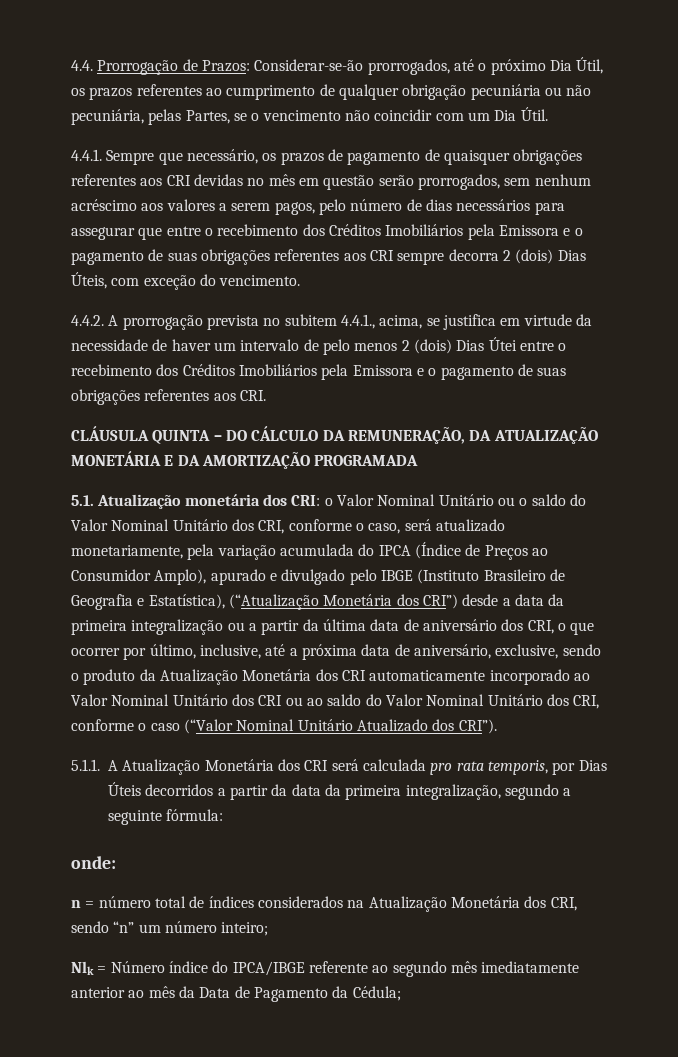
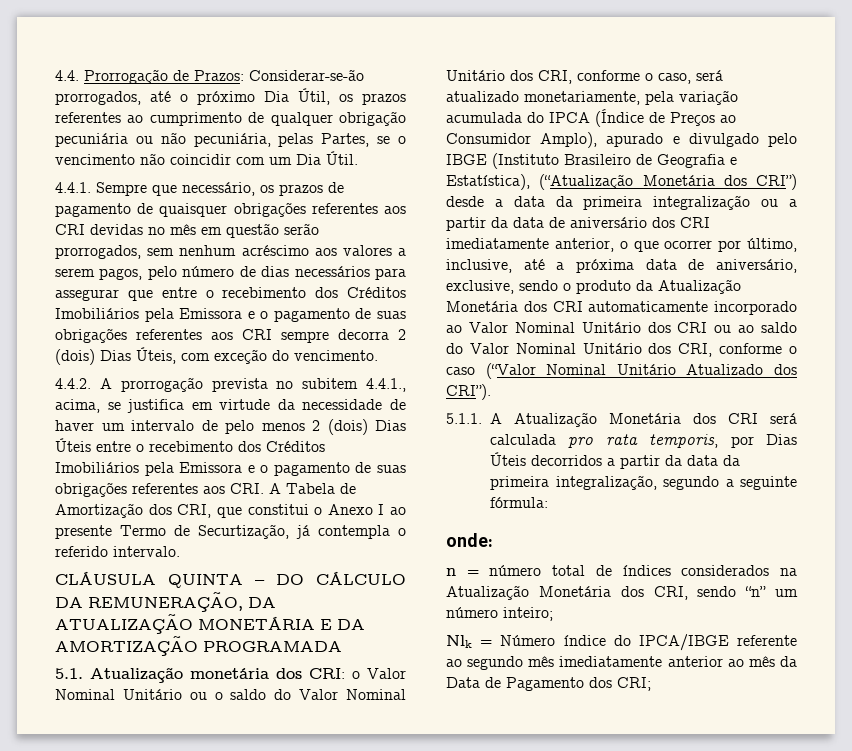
- 4.4.2. A prorrogação prevista no subitem 4.4.1., acima, se justifica em virtude da necessidade de haver um intervalo de pelo menos 2 (dois) Dias Útei entre o recebimento dos Créditos Imobiliários pela Emissora e o pagamento de suas obrigações referentes aos CRI.
+ 4.4.2. A prorrogação prevista no subitem 4.4.1., acima, se justifica em virtude da necessidade de haver um intervalo de pelo menos 2 (dois) Dias Úteis entre o recebimento dos Créditos Imobiliários pela Emissora e o pagamento de suas obrigações referentes aos CRI. A Tabela de Amortização dos CRI, que constitui o Anexo I ao presente Termo de Securtização, já contempla o referido intervalo.
- o Valor Nominal Unitário ou o saldo do Valor Nominal Unitário dos CRI, conforme o caso, será atualizado monetariamente, pela variação acumulada do IPCA (Índice de Preços ao Consumidor Amplo), apurado e divulgado pelo IBGE (Instituto Brasileiro de Geografia e Estatística), (“Atualização Monetária dos CRI”) desde a data da primeira integralização ou a partir da última data de aniversário dos CRI, o que ocorrer por último, inclusive, até a próxima data de aniversário, exclusive, sendo o produto da Atualização Monetária dos CRI automaticamente incorporado ao Valor Nominal Unitário dos CRI ou ao saldo do Valor Nominal Unitário dos CRI, conforme o caso (“Valor Nominal Unitário Atualizado dos CRI”).
+ o Valor Nominal Unitário ou o saldo do Valor Nominal Unitário dos CRI, conforme o caso, será atualizado monetariamente, pela variação acumulada do IPCA (Índice de Preços ao Consumidor Amplo), apurado e divulgado pelo IBGE (Instituto Brasileiro de Geografia e Estatística), (“Atualização Monetária dos CRI”) desde a data da primeira integralização ou a partir da data de aniversário dos CRI imediatamente anterior, o que ocorrer por último, inclusive, até a próxima data de aniversário, exclusive, sendo o produto da Atualização Monetária dos CRI automaticamente incorporado ao Valor Nominal Unitário dos CRI ou ao saldo do Valor Nominal Unitário dos CRI, conforme o caso (“Valor Nominal Unitário Atualizado dos CRI”).
- Nlk = Número índice do IPCA/IBGE referente ao segundo mês imediatamente anterior ao mês da Data de Pagamento da Cédula;
+ Nlk = Número índice do IPCA/IBGE referente ao segundo mês imediatamente anterior ao mês da Data de Pagamento dos CRI;

